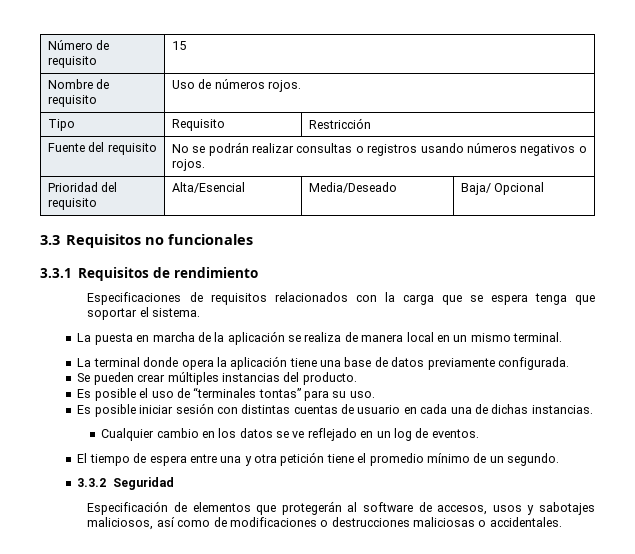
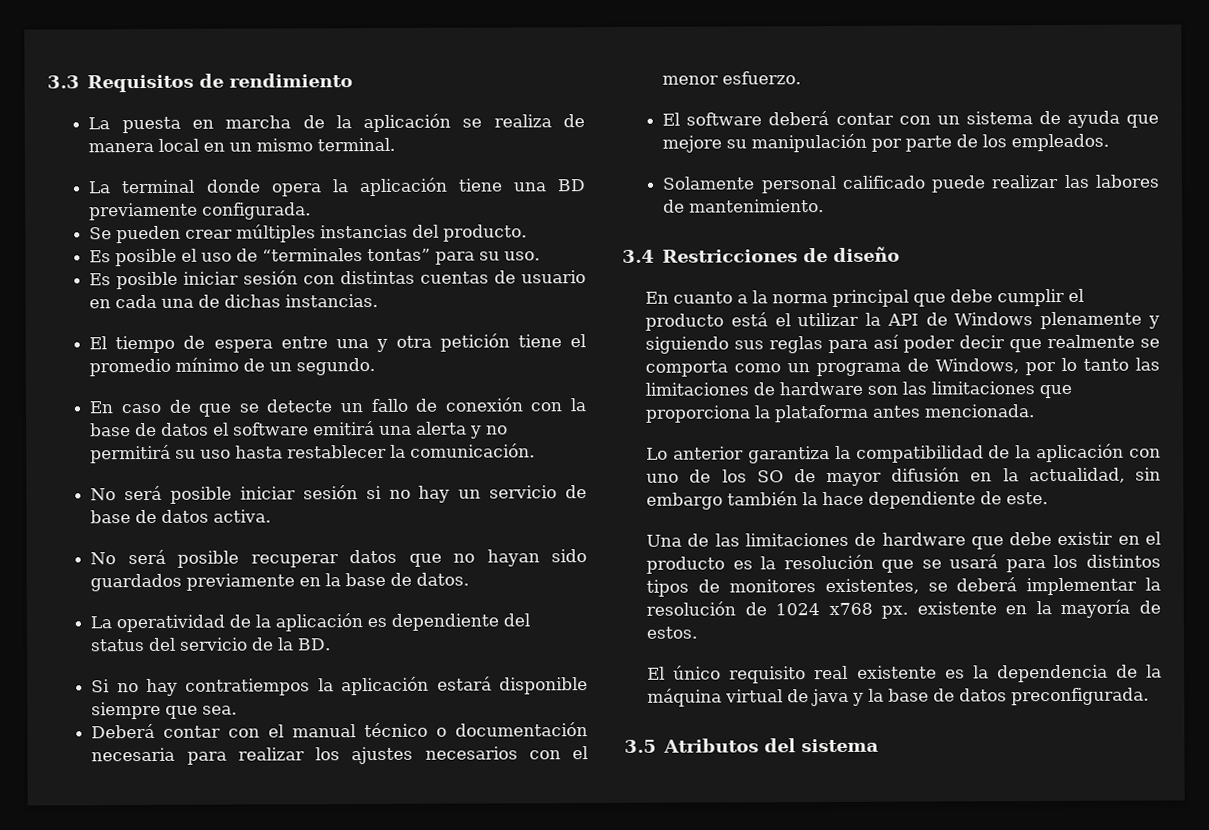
- Número de requisito | 15
- Nombre de requisito | Uso de números rojos.
- Tipo | Requisito | Restricción
- Fuente del requisito | No se podrán realizar consultas o registros usando números negativos o rojos.
- Prioridad del requisito | Alta/Esencial | Media/Deseado | Baja/ Opcional
- 3.3 Requisitos no funcionales
- 3.3.1 Requisitos de rendimiento
- Especificaciones de requisitos relacionados con la carga que se espera tenga que soportar el sistema.
+ 3.3 Requisitos de rendimiento
- La terminal donde opera la aplicación tiene una base de datos previamente configurada.
+ La terminal donde opera la aplicación tiene una BD previamente configurada.
- Cualquier cambio en los datos se ve reflejado en un log de eventos.
- 3.3.2 Seguridad
- Especificación de elementos que protegerán al software de accesos, usos y sabotajes maliciosos, así como de modificaciones o destrucciones maliciosas o accidentales.
+ En caso de que se detecte un fallo de conexión con la base de datos el software emitirá una alerta y no permitirá su uso hasta restablecer la comunicación.
+ No será posible iniciar sesión si no hay un servicio de base de datos activa.
+ No será posible recuperar datos que no hayan sido guardados previamente en la base de datos.
+ La operatividad de la aplicación es dependiente del status del servicio de la BD.
+ Si no hay contratiempos la aplicación estará disponible siempre que sea.
+ Deberá contar con el manual técnico o documentación necesaria para realizar los ajustes necesarios con el menor esfuerzo.
+ El software deberá contar con un sistema de ayuda que mejore su manipulación por parte de los empleados.
+ Solamente personal calificado puede realizar las labores de mantenimiento.
+ 3.4 Restricciones de diseño
+ En cuanto a la norma principal que debe cumplir el producto está el utilizar la API de Windows plenamente y siguiendo sus reglas para así poder decir que realmente se comporta como un programa de Windows, por lo tanto las limitaciones de hardware son las limitaciones que proporciona la plataforma antes mencionada.
+ Lo anterior garantiza la compatibilidad de la aplicación con uno de los SO de mayor difusión en la actualidad, sin embargo también la hace dependiente de este.
+ Una de las limitaciones de hardware que debe existir en el producto es la resolución que se usará para los distintos tipos de monitores existentes, se deberá implementar la resolución de 1024 x768 px. existente en la mayoría de estos.
+ El único requisito real existente es la dependencia de la máquina virtual de java y la base de datos preconfigurada.
+ 3.5 Atributos del sistema

